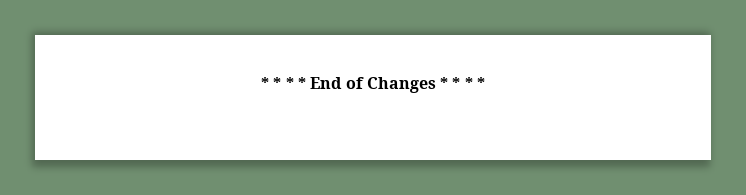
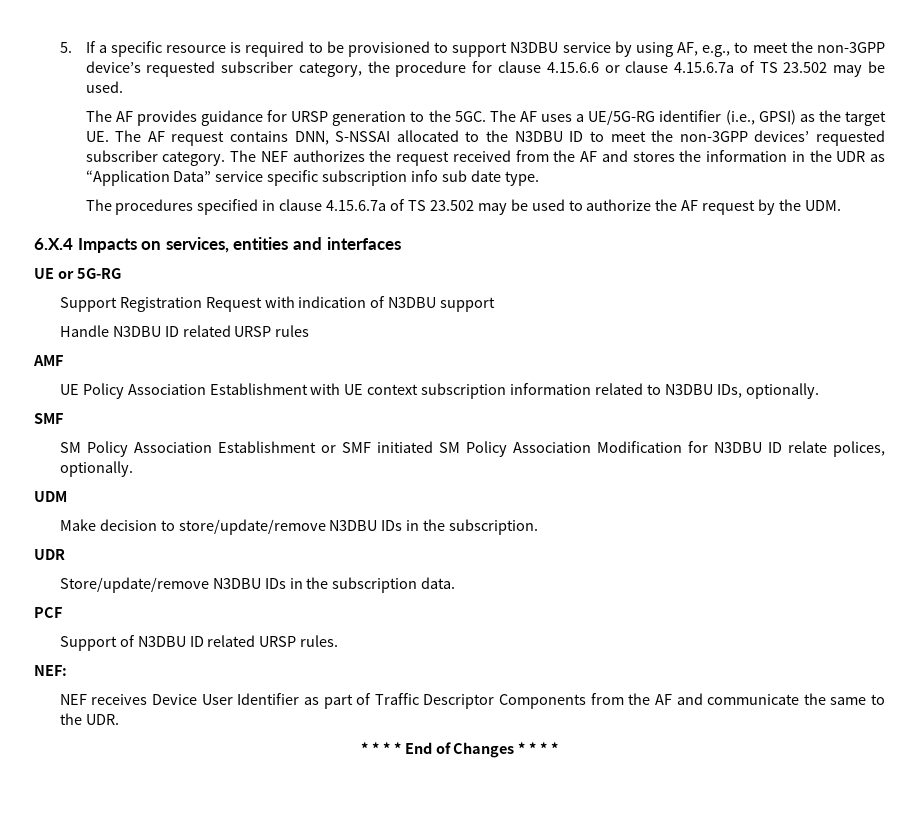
+ 5. If a specific resource is required to be provisioned to support N3DBU service by using AF, e.g., to meet the non-3GPP device’s requested subscriber category, the procedure for clause 4.15.6.6 or clause 4.15.6.7a of TS 23.502 may be used.
+ The AF provides guidance for URSP generation to the 5GC. The AF uses a UE/5G-RG identifier (i.e., GPSI) as the target UE. The AF request contains DNN, S-NSSAI allocated to the N3DBU ID to meet the non-3GPP devices’ requested subscriber category. The NEF authorizes the request received from the AF and stores the information in the UDR as “Application Data” service specific subscription info sub date type.
+ The procedures specified in clause 4.15.6.7a of TS 23.502 may be used to authorize the AF request by the UDM.
+ 6.X.4 Impacts on services, entities and interfaces
+ UE or 5G-RG
+ Support Registration Request with indication of N3DBU support
+ Handle N3DBU ID related URSP rules
+ AMF
+ UE Policy Association Establishment with UE context subscription information related to N3DBU IDs, optionally.
+ SMF
+ SM Policy Association Establishment or SMF initiated SM Policy Association Modification for N3DBU ID relate polices, optionally.
+ UDM
+ Make decision to store/update/remove N3DBU IDs in the subscription.
+ UDR
+ Store/update/remove N3DBU IDs in the subscription data.
+ PCF
+ Support of N3DBU ID related URSP rules.
+ NEF:
+ NEF receives Device User Identifier as part of Traffic Descriptor Components from the AF and communicate the same to the UDR.

